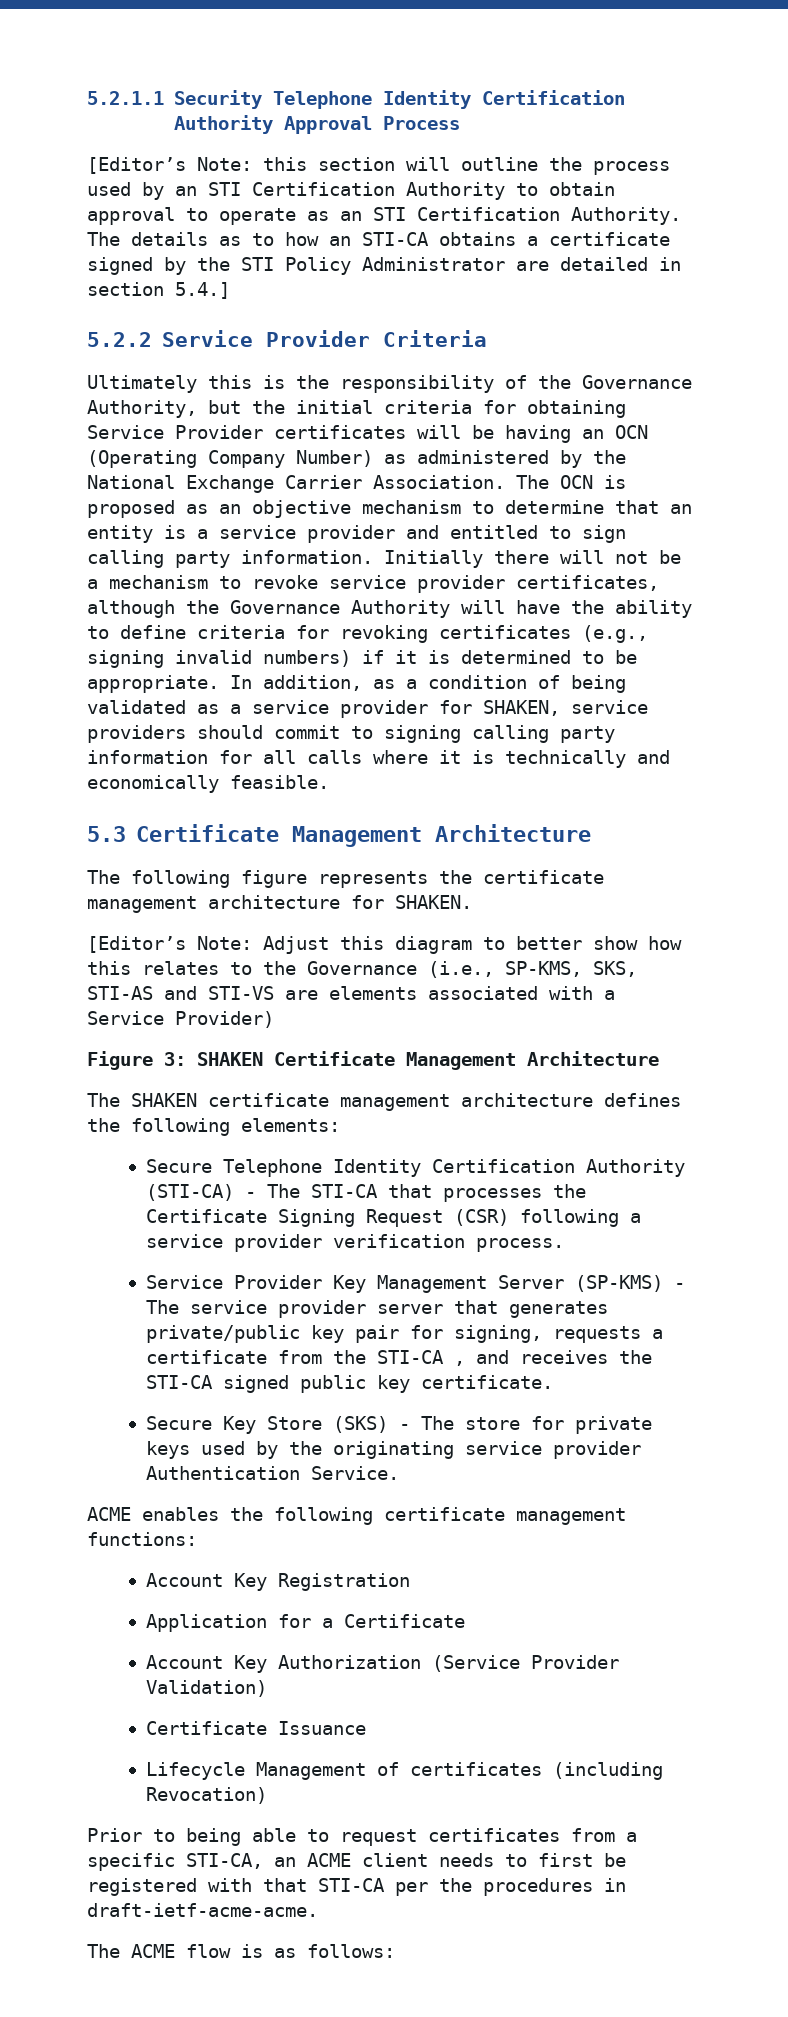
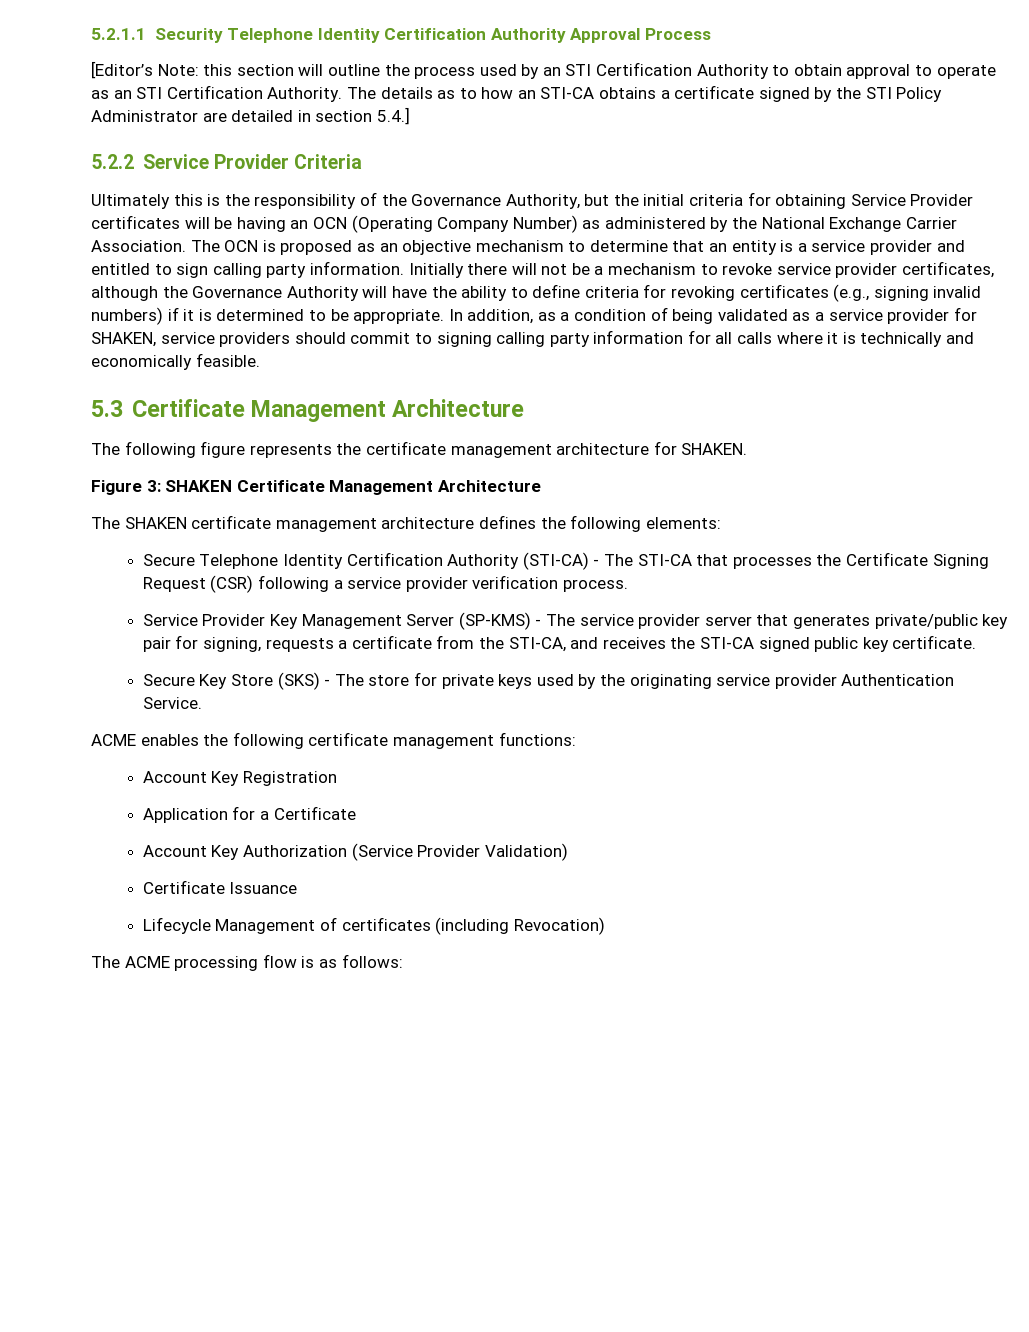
- [Editor’s Note: Adjust this diagram to better show how this relates to the Governance (i.e., SP-KMS, SKS, STI-AS and STI-VS are elements associated with a Service Provider)
- Service Provider Key Management Server (SP-KMS) - The service provider server that generates private/public key pair for signing, requests a certificate from the STI-CA , and receives the STI-CA signed public key certificate.
+ Service Provider Key Management Server (SP-KMS) - The service provider server that generates private/public key pair for signing, requests a certificate from the STI-CA, and receives the STI-CA signed public key certificate.
- Prior to being able to request certificates from a specific STI-CA, an ACME client needs to first be registered with that STI-CA per the procedures in draft-ietf-acme-acme.
- The ACME flow is as follows:
+ The ACME processing flow is as follows:

